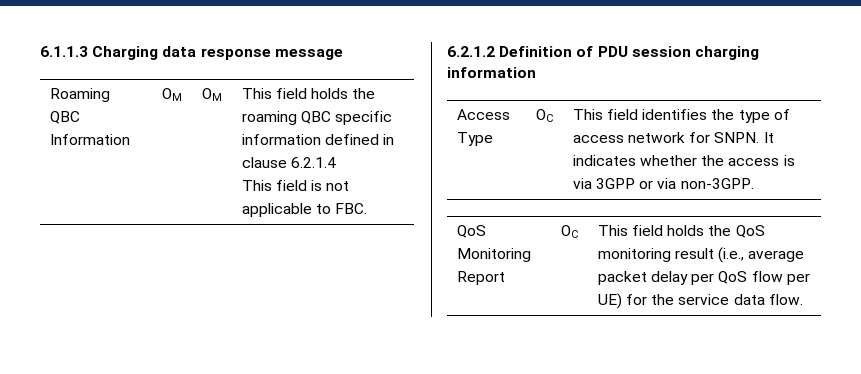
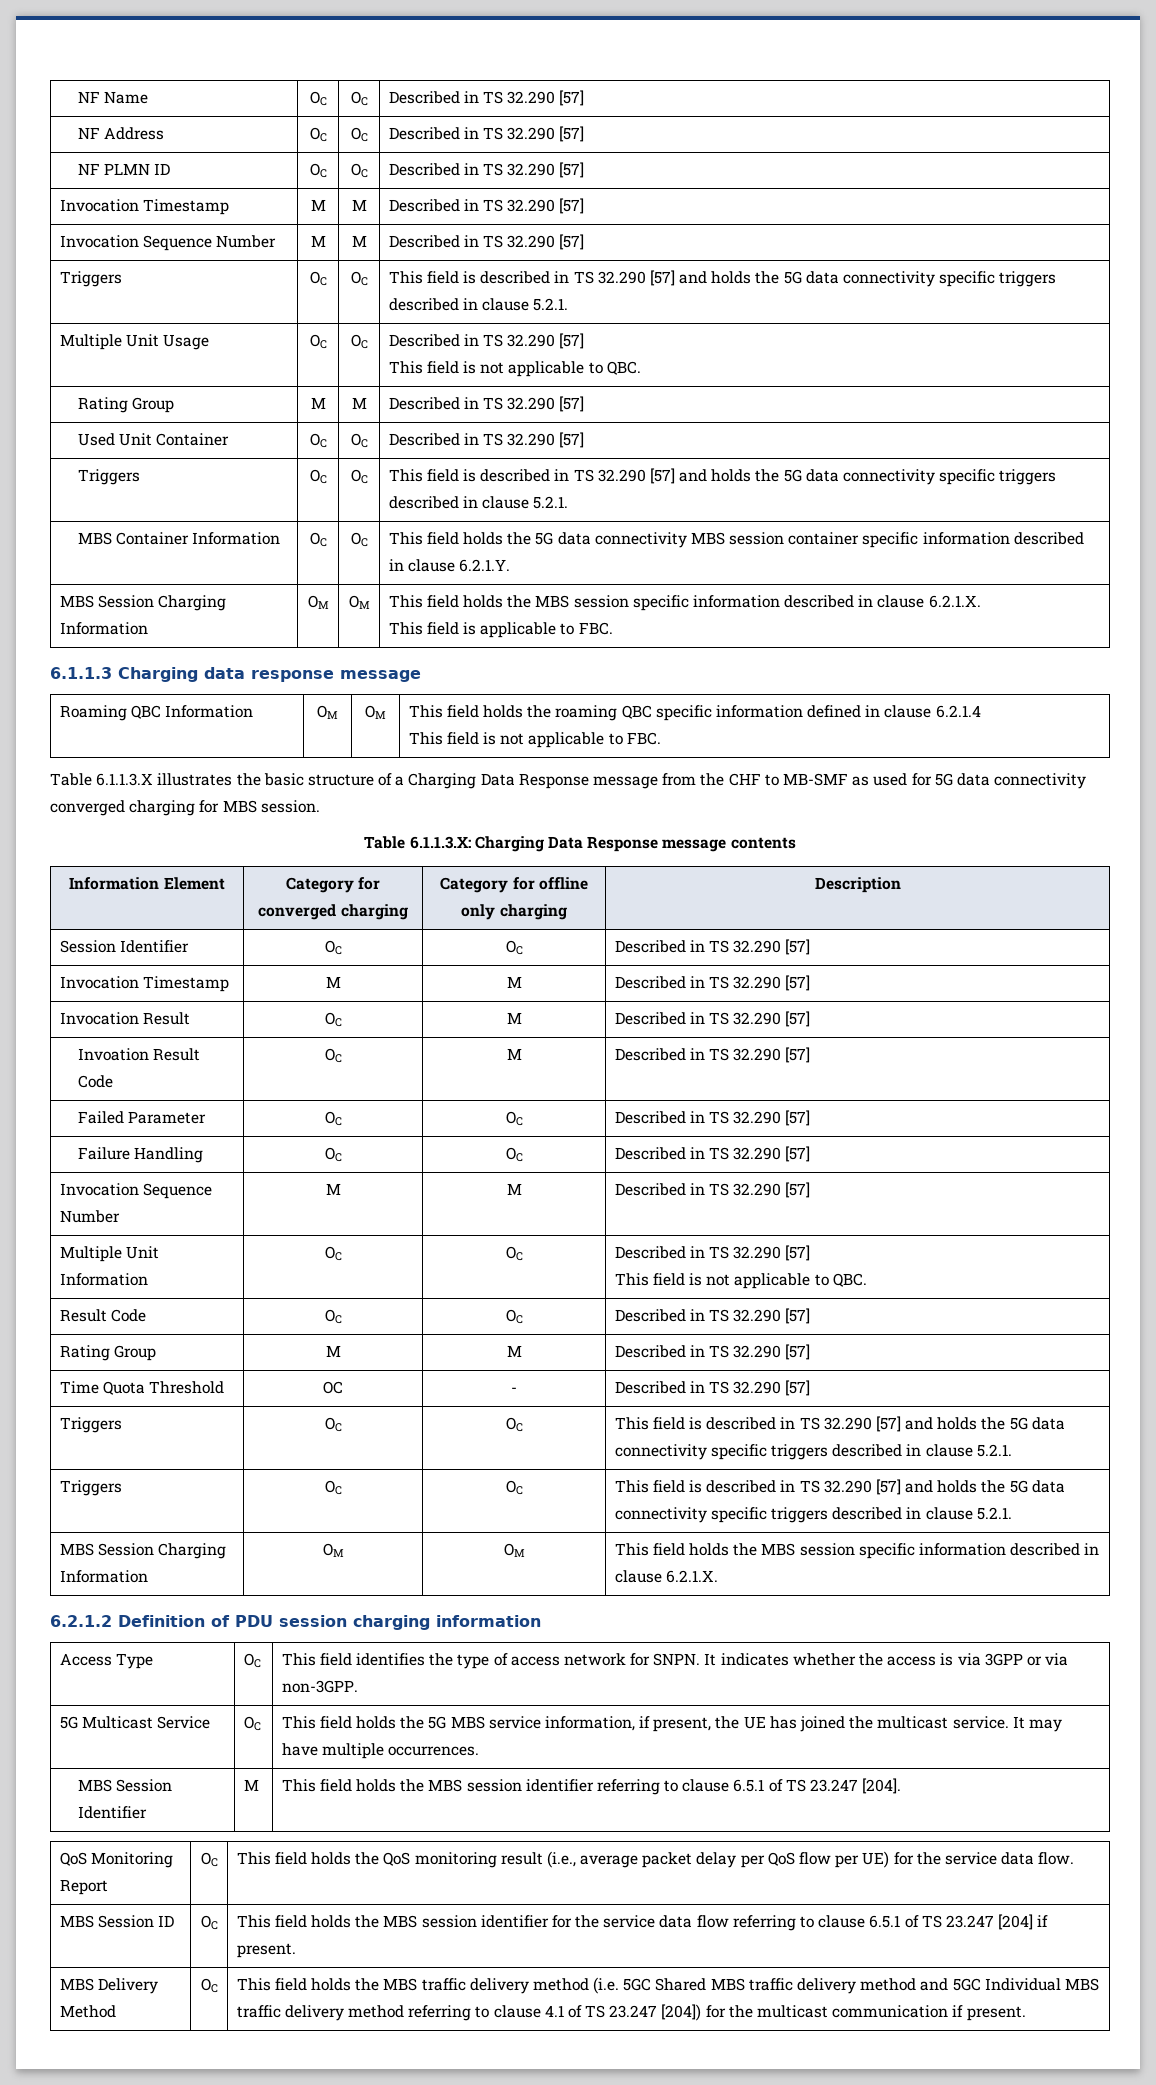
+ NF Name | OC | OC | Described in TS 32.290 [57]
+ NF Address | OC | OC | Described in TS 32.290 [57]
+ NF PLMN ID | OC | OC | Described in TS 32.290 [57]
+ Invocation Timestamp | M | M | Described in TS 32.290 [57]
+ Invocation Sequence Number | M | M | Described in TS 32.290 [57]
+ Triggers | OC | OC | This field is described in TS 32.290 [57] and holds the 5G data connectivity specific triggers described in clause 5.2.1.
+ Multiple Unit Usage | OC | OC | Described in TS 32.290 [57]
+ This field is not applicable to QBC.
+ Rating Group | M | M | Described in TS 32.290 [57]
+ Used Unit Container | OC | OC | Described in TS 32.290 [57]
+ Triggers | OC | OC | This field is described in TS 32.290 [57] and holds the 5G data connectivity specific triggers described in clause 5.2.1.
+ MBS Container Information | OC | OC | This field holds the 5G data connectivity MBS session container specific information described in clause 6.2.1.Y.
+ MBS Session Charging Information | OM | OM | This field holds the MBS session specific information described in clause 6.2.1.X.
+ This field is applicable to FBC.
+ Table 6.1.1.3.X illustrates the basic structure of a Charging Data Response message from the CHF to MB-SMF as used for 5G data connectivity converged charging for MBS session.
+ Table 6.1.1.3.X: Charging Data Response message contents
+ Information Element | Category for converged charging | Category for offline only charging | Description
+ Session Identifier | OC | OC | Described in TS 32.290 [57]
+ Invocation Timestamp | M | M | Described in TS 32.290 [57]
+ Invocation Result | OC | M | Described in TS 32.290 [57]
+ Invoation Result Code | OC | M | Described in TS 32.290 [57]
+ Failed Parameter | OC | OC | Described in TS 32.290 [57]
+ Failure Handling | OC | OC | Described in TS 32.290 [57]
+ Invocation Sequence Number | M | M | Described in TS 32.290 [57]
+ Multiple Unit Information | OC | OC | Described in TS 32.290 [57]
+ This field is not applicable to QBC.
+ Result Code | OC | OC | Described in TS 32.290 [57]
+ Rating Group | M | M | Described in TS 32.290 [57]
+ Time Quota Threshold | OC | - | Described in TS 32.290 [57]
+ Triggers | OC | OC | This field is described in TS 32.290 [57] and holds the 5G data connectivity specific triggers described in clause 5.2.1.
+ Triggers | OC | OC | This field is described in TS 32.290 [57] and holds the 5G data connectivity specific triggers described in clause 5.2.1.
+ MBS Session Charging Information | OM | OM | This field holds the MBS session specific information described in clause 6.2.1.X.
+ 5G Multicast Service | OC | This field holds the 5G MBS service information, if present, the UE has joined the multicast service. It may have multiple occurrences.
+ MBS Session Identifier | M | This field holds the MBS session identifier referring to clause 6.5.1 of TS 23.247 [204].
+ MBS Session ID | OC | This field holds the MBS session identifier for the service data flow referring to clause 6.5.1 of TS 23.247 [204] if present.
+ MBS Delivery Method | OC | This field holds the MBS traffic delivery method (i.e. 5GC Shared MBS traffic delivery method and 5GC Individual MBS traffic delivery method referring to clause 4.1 of TS 23.247 [204]) for the multicast communication if present.

